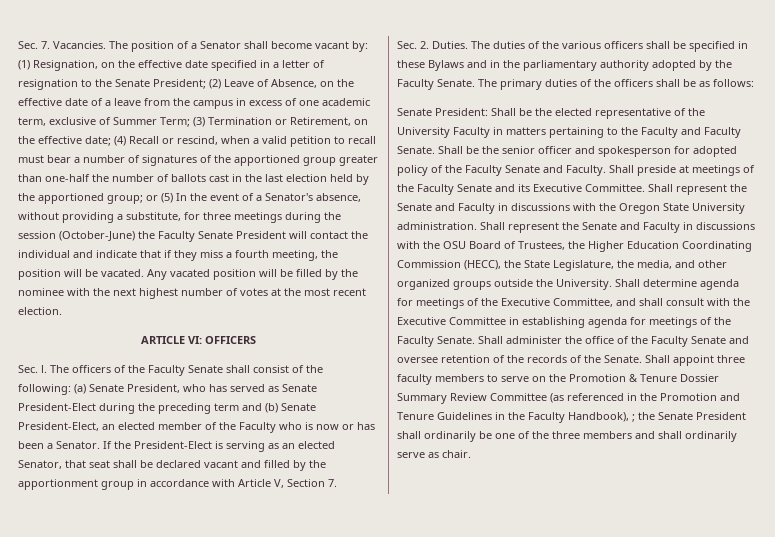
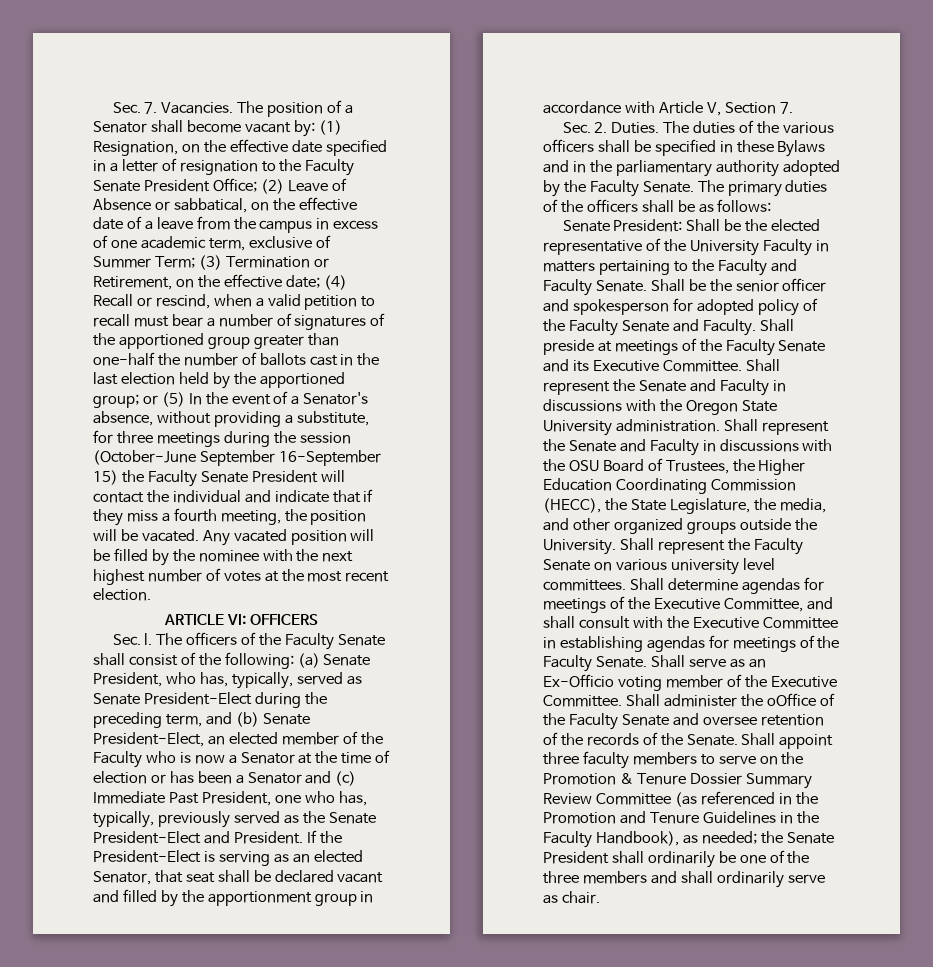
- (1) Resignation, on the effective date specified in a letter of resignation to the Senate President; (2) Leave of Absence, on the effective date of a leave from the campus in excess of one academic term, exclusive of Summer Term;
+ (1) Resignation, on the effective date specified in a letter of resignation to the Faculty Senate President Office; (2) Leave of Absence or sabbatical, on the effective date of a leave from the campus in excess of one academic term, exclusive of Summer Term;
- or (5) In the event of a Senator's absence, without providing a substitute, for three meetings during the session (October-June) the Faculty Senate President will contact the individual and indicate that if they miss a fourth meeting, the position will be vacated.
+ or (5) In the event of a Senator's absence, without providing a substitute, for three meetings during the session (October-June September 16-September 15) the Faculty Senate President will contact the individual and indicate that if they miss a fourth meeting, the position will be vacated.
- The officers of the Faculty Senate shall consist of the following: (a) Senate President, who has served as Senate President-Elect during the preceding term and (b) Senate President-Elect, an elected member of the Faculty who is now or has been a Senator.
+ The officers of the Faculty Senate shall consist of the following: (a) Senate President, who has, typically, served as Senate President-Elect during the preceding term, and (b) Senate President-Elect, an elected member of the Faculty who is now a Senator at the time of election or has been a Senator and (c) Immediate Past President, one who has, typically, previously served as the Senate President-Elect and President.
- Shall determine agenda for meetings of the Executive Committee, and shall consult with the Executive Committee in establishing agenda for meetings of the Faculty Senate.
+ Shall represent the Faculty Senate on various university level committees. Shall determine agendas for meetings of the Executive Committee, and shall consult with the Executive Committee in establishing agendas for meetings of the Faculty Senate.
- Shall administer the office of the Faculty Senate and oversee retention of the records of the Senate.
+ Shall serve as an Ex-Officio voting member of the Executive Committee. Shall administer the oOffice of the Faculty Senate and oversee retention of the records of the Senate.
- Shall appoint three faculty members to serve on the Promotion & Tenure Dossier Summary Review Committee (as referenced in the Promotion and Tenure Guidelines in the Faculty Handbook), ; the Senate President shall ordinarily be one of the three members and shall ordinarily serve as chair.
+ Shall appoint three faculty members to serve on the Promotion & Tenure Dossier Summary Review Committee (as referenced in the Promotion and Tenure Guidelines in the Faculty Handbook), as needed; the Senate President shall ordinarily be one of the three members and shall ordinarily serve as chair.

